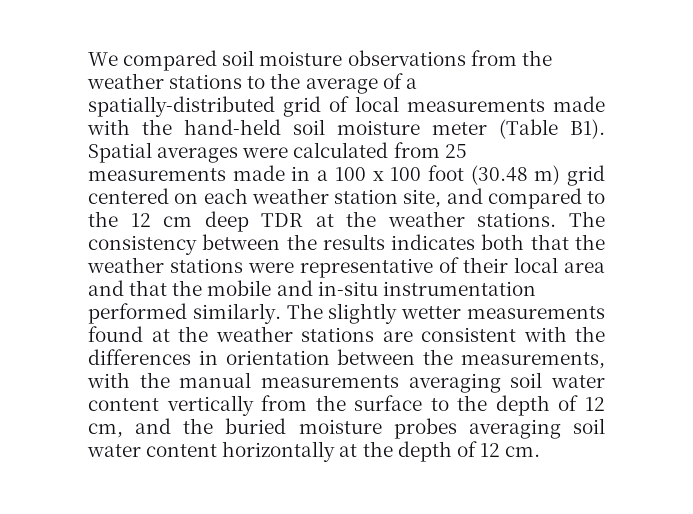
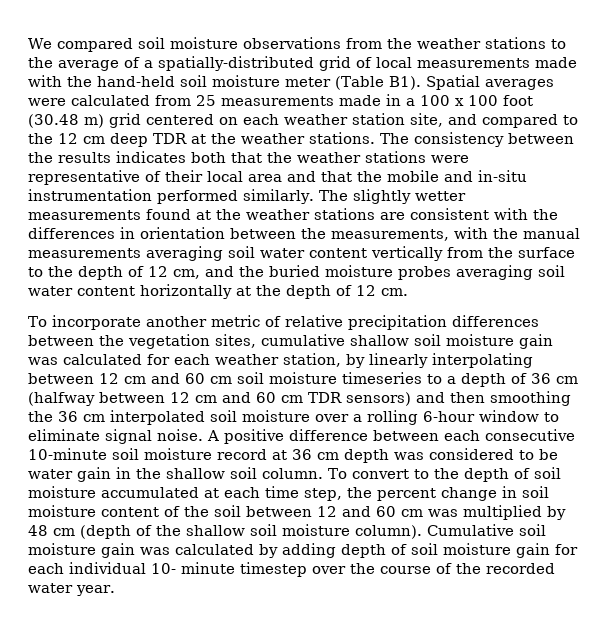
+ To incorporate another metric of relative precipitation differences between the vegetation sites, cumulative shallow soil moisture gain was calculated for each weather station, by linearly interpolating between 12 cm and 60 cm soil moisture timeseries to a depth of 36 cm (halfway between 12 cm and 60 cm TDR sensors) and then smoothing the 36 cm interpolated soil moisture over a rolling 6-hour window to eliminate signal noise. A positive difference between each consecutive 10-minute soil moisture record at 36 cm depth was considered to be water gain in the shallow soil column. To convert to the depth of soil moisture accumulated at each time step, the percent change in soil moisture content of the soil between 12 and 60 cm was multiplied by 48 cm (depth of the shallow soil moisture column). Cumulative soil moisture gain was calculated by adding depth of soil moisture gain for each individual 10- minute timestep over the course of the recorded water year.

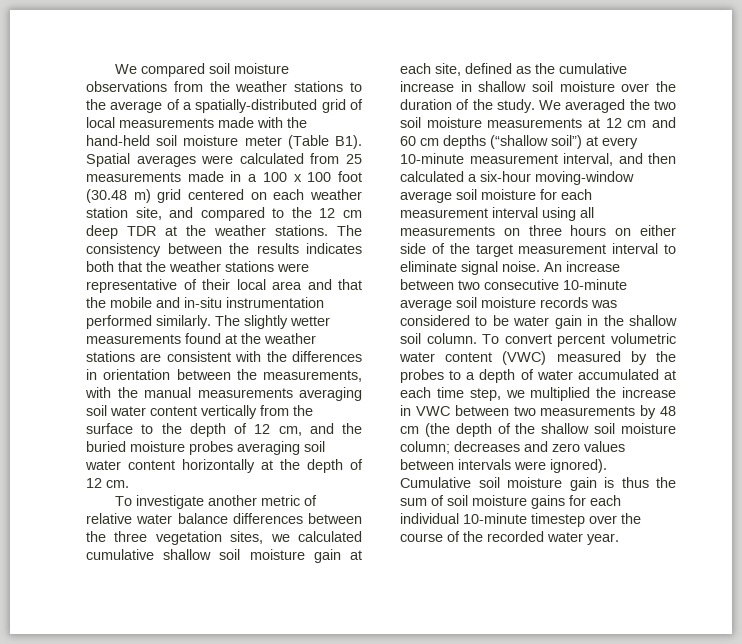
- To incorporate another metric of relative precipitation differences between the vegetation sites, cumulative shallow soil moisture gain was calculated for each weather station, by linearly interpolating between 12 cm and 60 cm soil moisture timeseries to a depth of 36 cm (halfway between 12 cm and 60 cm TDR sensors) and then smoothing the 36 cm interpolated soil moisture over a rolling 6-hour window to eliminate signal noise. A positive difference between each consecutive 10-minute soil moisture record at 36 cm depth was considered to be water gain in the shallow soil column.
+ To investigate another metric of relative water balance differences between the three vegetation sites, we calculated cumulative shallow soil moisture gain at each site, defined as the cumulative increase in shallow soil moisture over the duration of the study. We averaged the two soil moisture measurements at 12 cm and 60 cm depths (“shallow soil”) at every 10-minute measurement interval, and then calculated a six-hour moving-window average soil moisture for each measurement interval using all measurements on three hours on either side of the target measurement interval to eliminate signal noise. An increase between two consecutive 10-minute average soil moisture records was considered to be water gain in the shallow soil column.
- To convert to the depth of soil moisture accumulated at each time step, the percent change in soil moisture content of the soil between 12 and 60 cm was multiplied by 48 cm (depth of the shallow soil moisture column). Cumulative soil moisture gain was calculated by adding depth of soil moisture gain for each individual 10- minute timestep over the course of the recorded water year.
+ To convert percent volumetric water content (VWC) measured by the probes to a depth of water accumulated at each time step, we multiplied the increase in VWC between two measurements by 48 cm (the depth of the shallow soil moisture column; decreases and zero values between intervals were ignored). Cumulative soil moisture gain is thus the sum of soil moisture gains for each individual 10-minute timestep over the course of the recorded water year.

